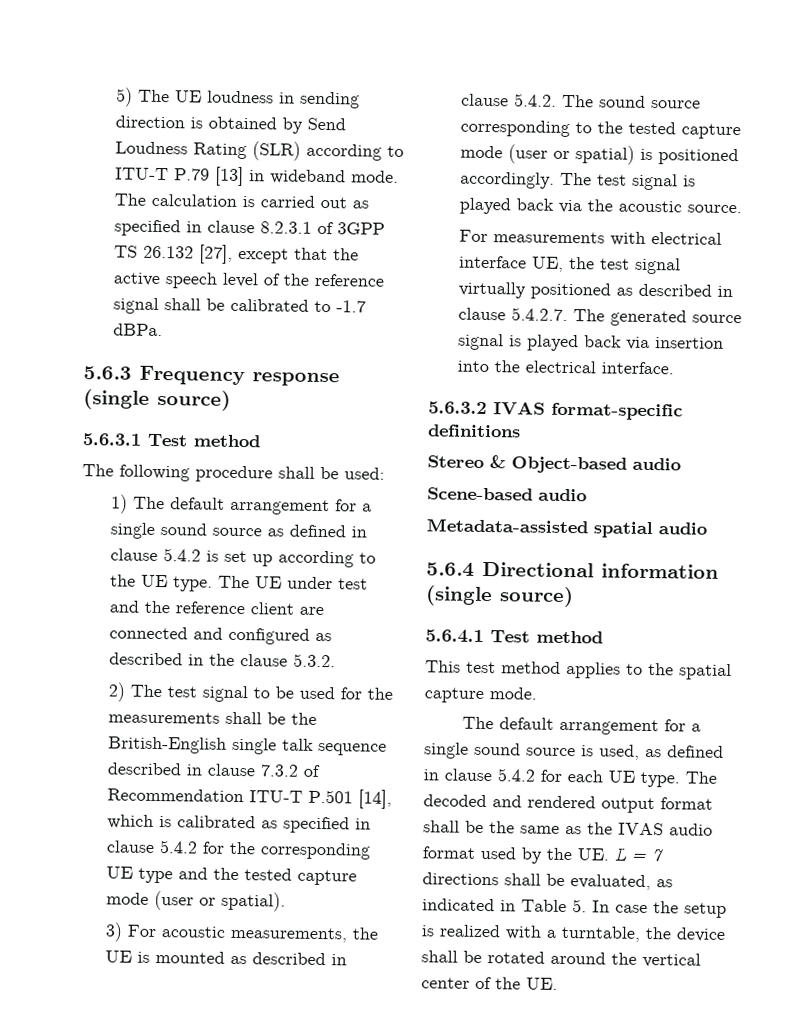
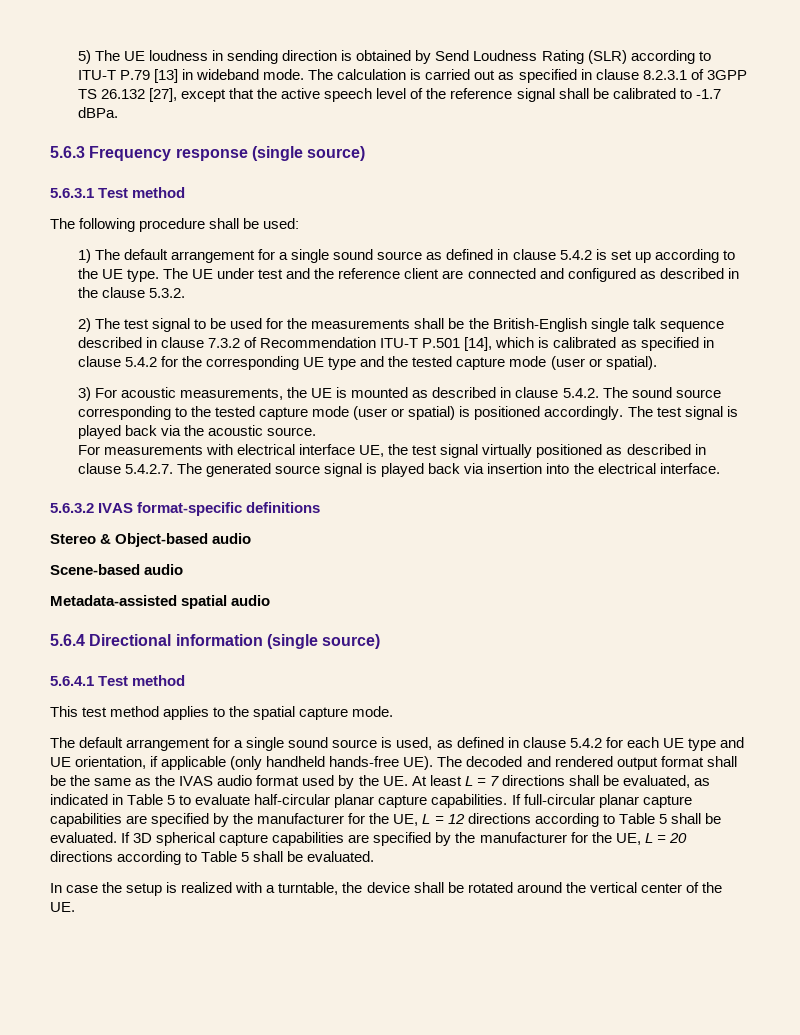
- The default arrangement for a single sound source is used, as defined in clause 5.4.2 for each UE type. The decoded and rendered output format shall be the same as the IVAS audio format used by the UE. L = 7 directions shall be evaluated, as indicated in Table 5. In case the setup is realized with a turntable, the device shall be rotated around the vertical center of the UE.
+ The default arrangement for a single sound source is used, as defined in clause 5.4.2 for each UE type and UE orientation, if applicable (only handheld hands-free UE). The decoded and rendered output format shall be the same as the IVAS audio format used by the UE. At least L = 7 directions shall be evaluated, as indicated in Table 5 to evaluate half-circular planar capture capabilities. If full-circular planar capture capabilities are specified by the manufacturer for the UE, L = 12 directions according to Table 5 shall be evaluated. If 3D spherical capture capabilities are specified by the manufacturer for the UE, L = 20 directions according to Table 5 shall be evaluated.
+ In case the setup is realized with a turntable, the device shall be rotated around the vertical center of the UE.

